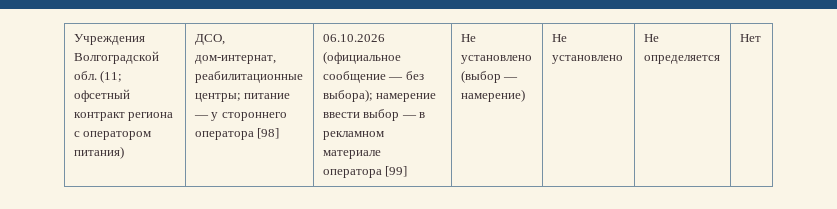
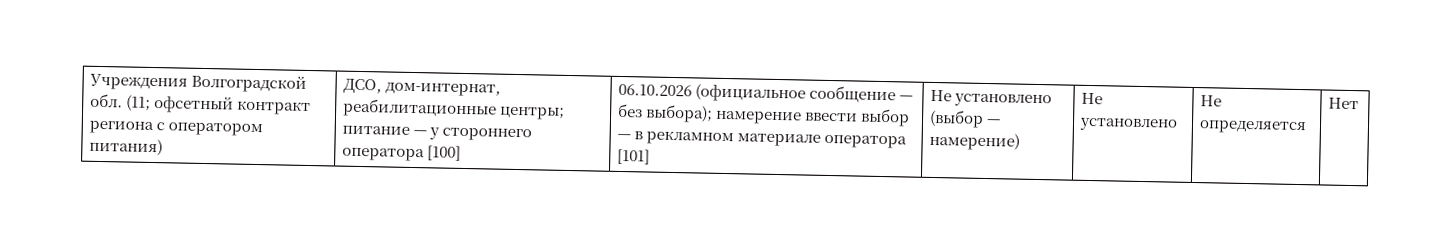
- ДСО, дом-интернат, реабилитационные центры; питание — у стороннего оператора [98]
+ ДСО, дом-интернат, реабилитационные центры; питание — у стороннего оператора [100]
- 06.10.2026 (официальное сообщение — без выбора); намерение ввести выбор — в рекламном материале оператора [99]
+ 06.10.2026 (официальное сообщение — без выбора); намерение ввести выбор — в рекламном материале оператора [101]

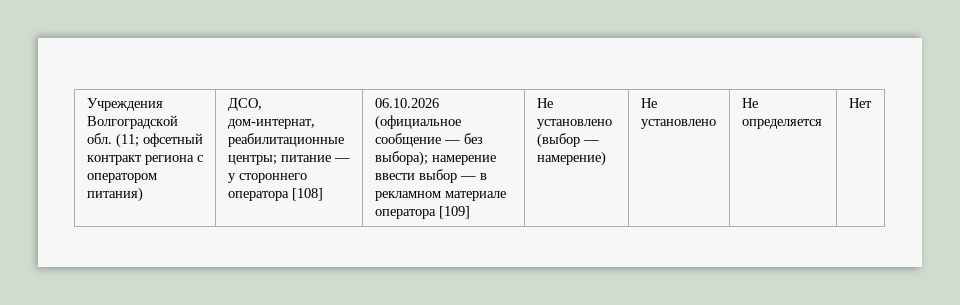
- ДСО, дом-интернат, реабилитационные центры; питание — у стороннего оператора [100]
+ ДСО, дом-интернат, реабилитационные центры; питание — у стороннего оператора [108]
- 06.10.2026 (официальное сообщение — без выбора); намерение ввести выбор — в рекламном материале оператора [101]
+ 06.10.2026 (официальное сообщение — без выбора); намерение ввести выбор — в рекламном материале оператора [109]

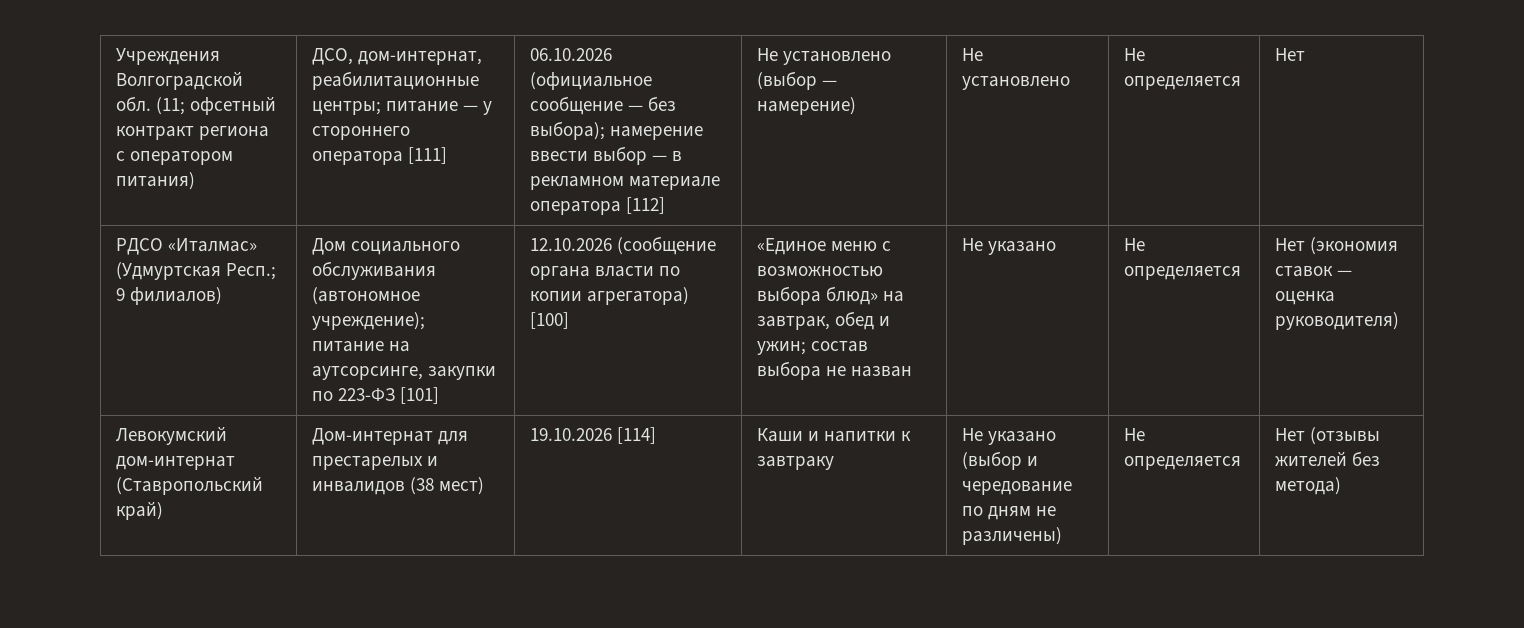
- ДСО, дом-интернат, реабилитационные центры; питание — у стороннего оператора [108]
+ ДСО, дом-интернат, реабилитационные центры; питание — у стороннего оператора [111]
- 06.10.2026 (официальное сообщение — без выбора); намерение ввести выбор — в рекламном материале оператора [109]
+ 06.10.2026 (официальное сообщение — без выбора); намерение ввести выбор — в рекламном материале оператора [112]
+ РДСО «Италмас» (Удмуртская Респ.; 9 филиалов) | Дом социального обслуживания (автономное учреждение); питание на аутсорсинге, закупки по 223-ФЗ [101] | 12.10.2026 (сообщение органа власти по копии агрегатора) [100] | «Единое меню с возможностью выбора блюд» на завтрак, обед и ужин; состав выбора не назван | Не указано | Не определяется | Нет (экономия ставок — оценка руководителя)
+ Левокумский дом-интернат (Ставропольский край) | Дом-интернат для престарелых и инвалидов (38 мест) | 19.10.2026 [114] | Каши и напитки к завтраку | Не указано (выбор и чередование по дням не различены) | Не определяется | Нет (отзывы жителей без метода)

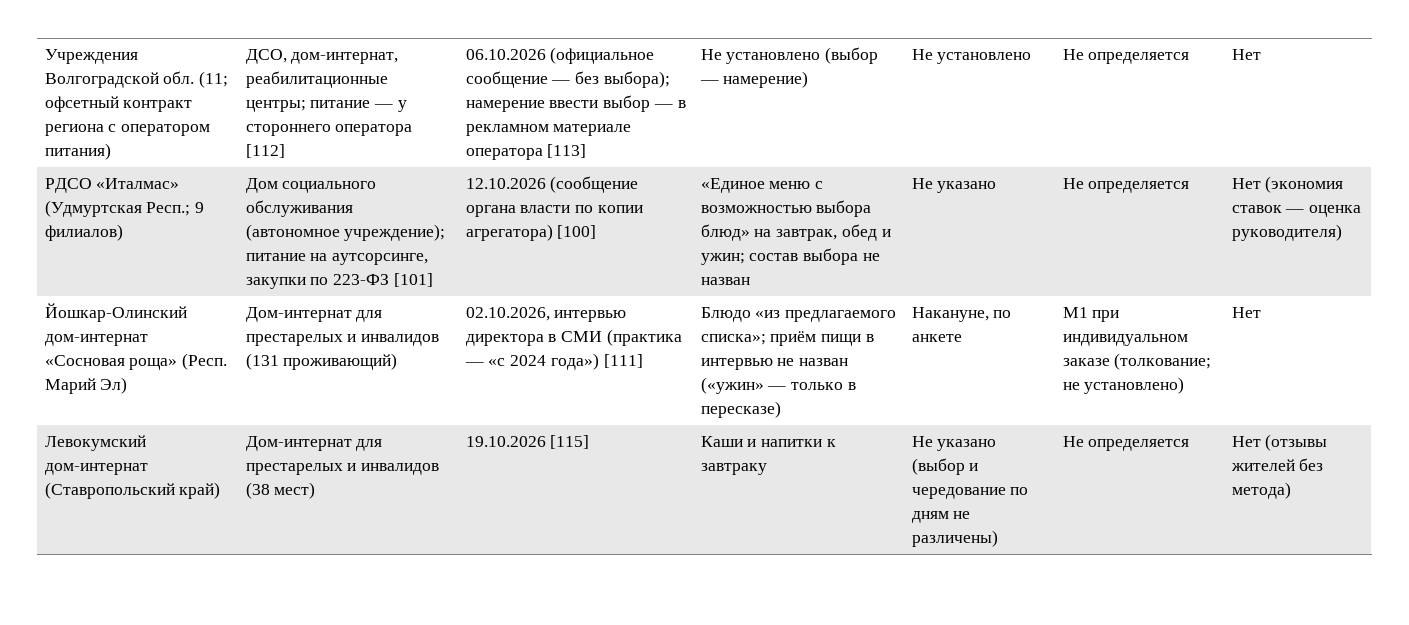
- ДСО, дом-интернат, реабилитационные центры; питание — у стороннего оператора [111]
+ ДСО, дом-интернат, реабилитационные центры; питание — у стороннего оператора [112]
- 06.10.2026 (официальное сообщение — без выбора); намерение ввести выбор — в рекламном материале оператора [112]
+ 06.10.2026 (официальное сообщение — без выбора); намерение ввести выбор — в рекламном материале оператора [113]
+ Йошкар-Олинский дом-интернат «Сосновая роща» (Респ. Марий Эл) | Дом-интернат для престарелых и инвалидов (131 проживающий) | 02.10.2026, интервью директора в СМИ (практика — «с 2024 года») [111] | Блюдо «из предлагаемого списка»; приём пищи в интервью не назван («ужин» — только в пересказе) | Накануне, по анкете | М1 при индивидуальном заказе (толкование; не установлено) | Нет
- Левокумский дом-интернат (Ставропольский край) | Дом-интернат для престарелых и инвалидов (38 мест) | 19.10.2026 [114] | Каши и напитки к завтраку | Не указано (выбор и чередование по дням не различены) | Не определяется | Нет (отзывы жителей без метода)
+ Левокумский дом-интернат (Ставропольский край) | Дом-интернат для престарелых и инвалидов (38 мест) | 19.10.2026 [115] | Каши и напитки к завтраку | Не указано (выбор и чередование по дням не различены) | Не определяется | Нет (отзывы жителей без метода)

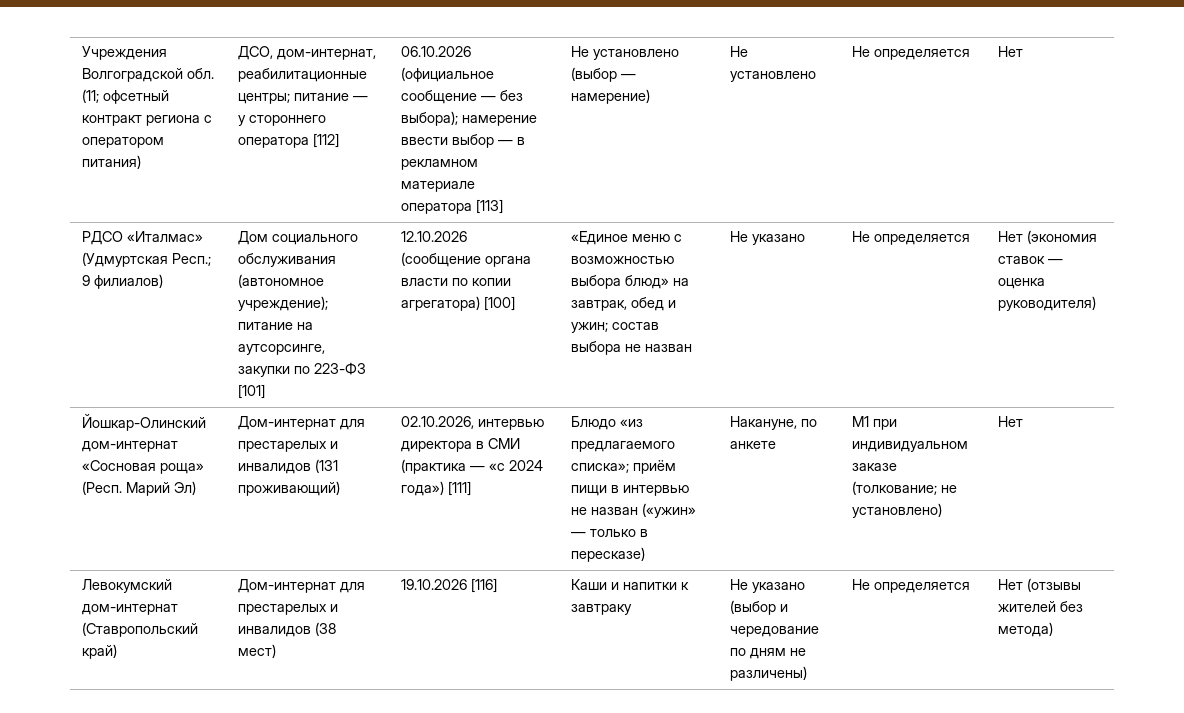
- Левокумский дом-интернат (Ставропольский край) | Дом-интернат для престарелых и инвалидов (38 мест) | 19.10.2026 [115] | Каши и напитки к завтраку | Не указано (выбор и чередование по дням не различены) | Не определяется | Нет (отзывы жителей без метода)
+ Левокумский дом-интернат (Ставропольский край) | Дом-интернат для престарелых и инвалидов (38 мест) | 19.10.2026 [116] | Каши и напитки к завтраку | Не указано (выбор и чередование по дням не различены) | Не определяется | Нет (отзывы жителей без метода)

